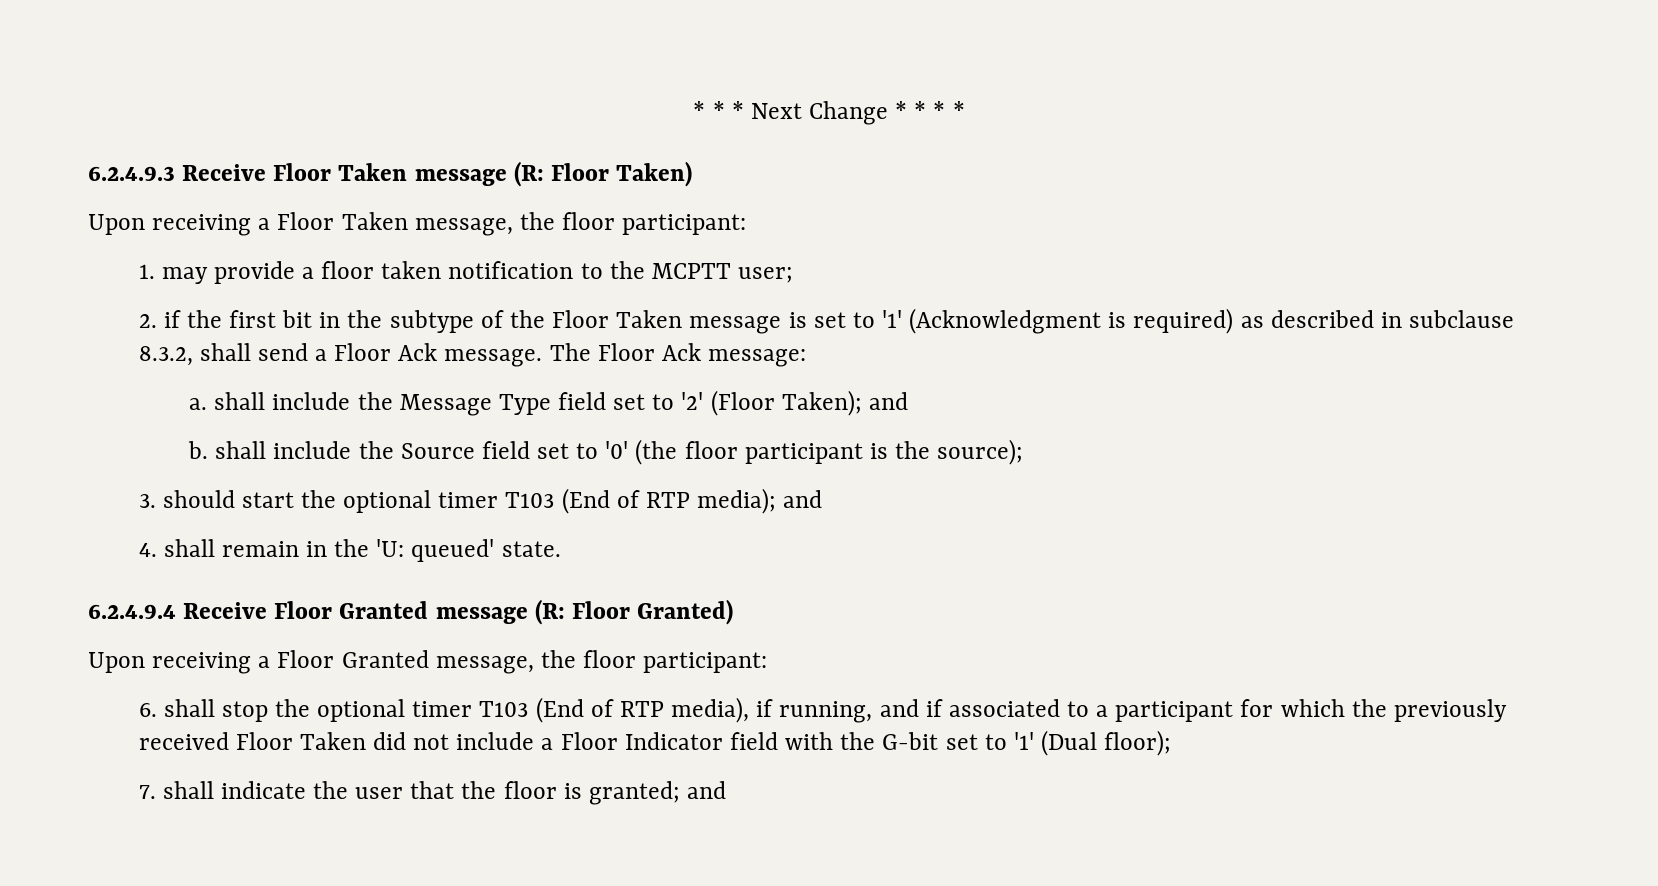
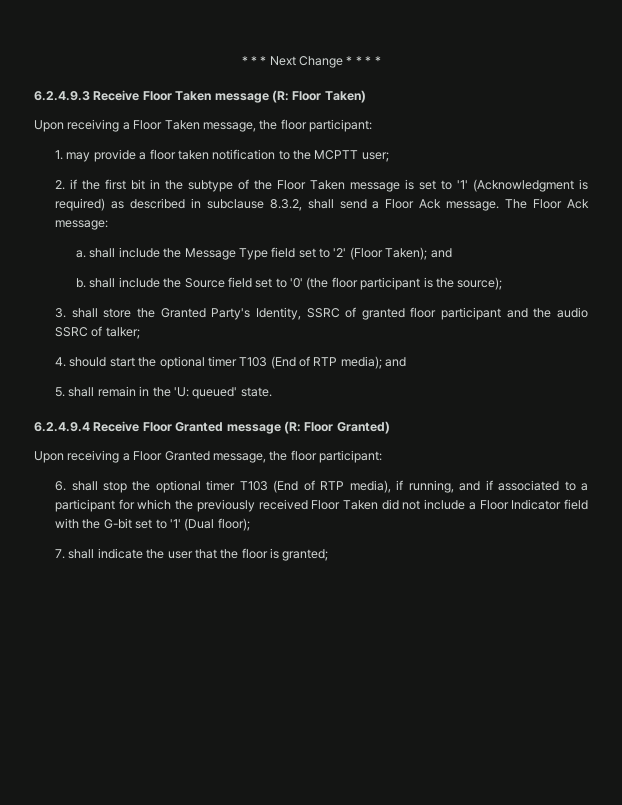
- 3. should start the optional timer T103 (End of RTP media); and
+ 3. shall store the Granted Party's Identity, SSRC of granted floor participant and the audio SSRC of talker;
+ 4. should start the optional timer T103 (End of RTP media); and
- 4. shall remain in the 'U: queued' state.
+ 5. shall remain in the 'U: queued' state.
- 7. shall indicate the user that the floor is granted; and
+ 7. shall indicate the user that the floor is granted;

